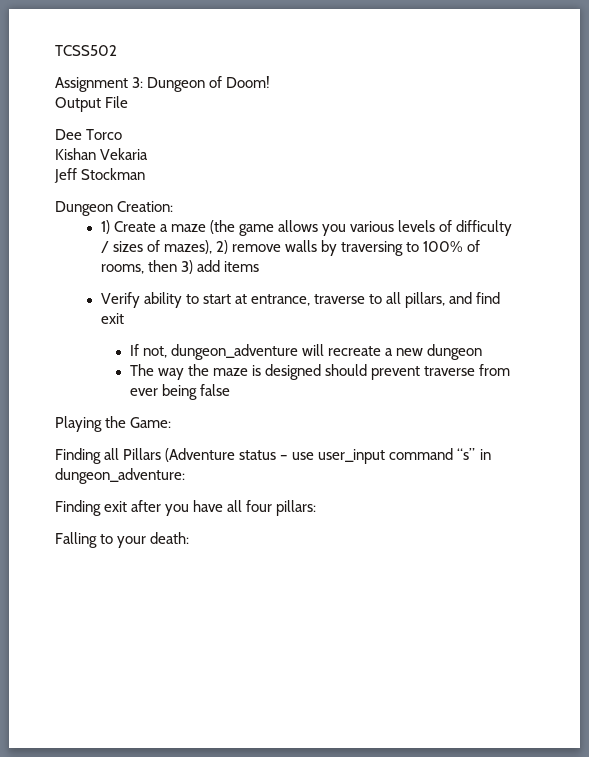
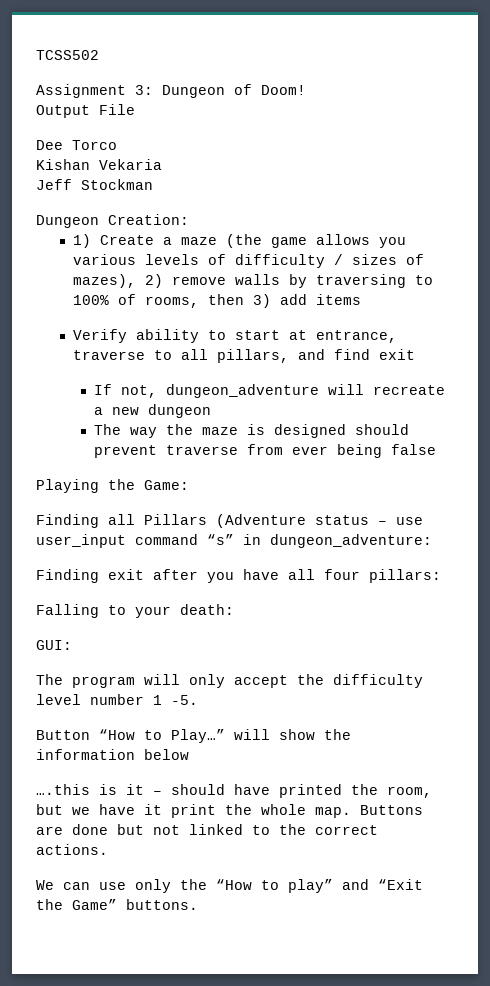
+ GUI:
+ The program will only accept the difficulty level number 1 -5.
+ Button “How to Play…” will show the information below
+ ….this is it – should have printed the room, but we have it print the whole map. Buttons are done but not linked to the correct actions.
+ We can use only the “How to play” and “Exit the Game” buttons.

